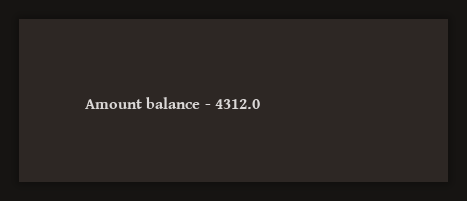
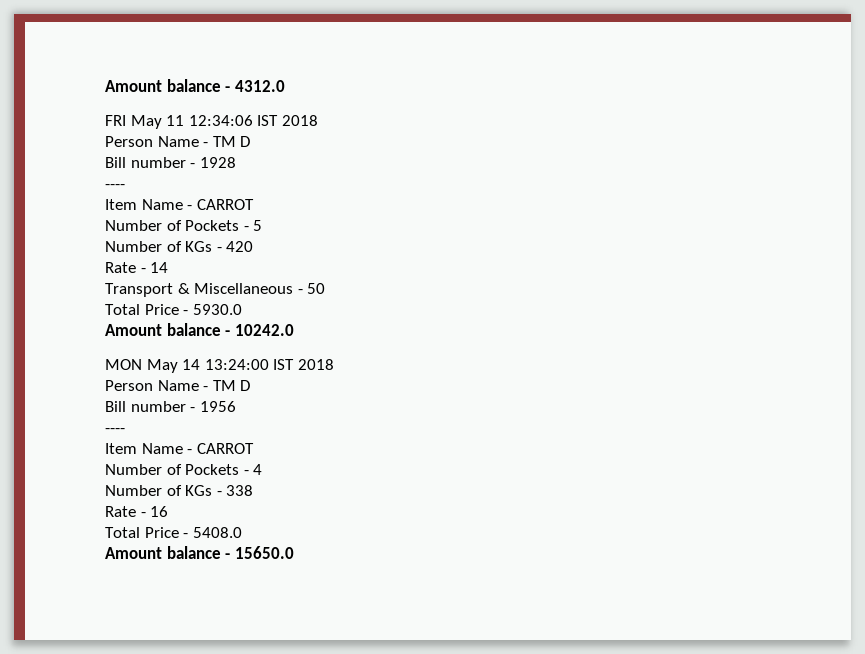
+ FRI May 11 12:34:06 IST 2018
+ Person Name - TM D
+ Bill number - 1928
+ ----
+ Item Name - CARROT
+ Number of Pockets - 5
+ Number of KGs - 420
+ Rate - 14
+ Transport & Miscellaneous - 50
+ Total Price - 5930.0
+ Amount balance - 10242.0
+ MON May 14 13:24:00 IST 2018
+ Person Name - TM D
+ Bill number - 1956
+ ----
+ Item Name - CARROT
+ Number of Pockets - 4
+ Number of KGs - 338
+ Rate - 16
+ Total Price - 5408.0
+ Amount balance - 15650.0

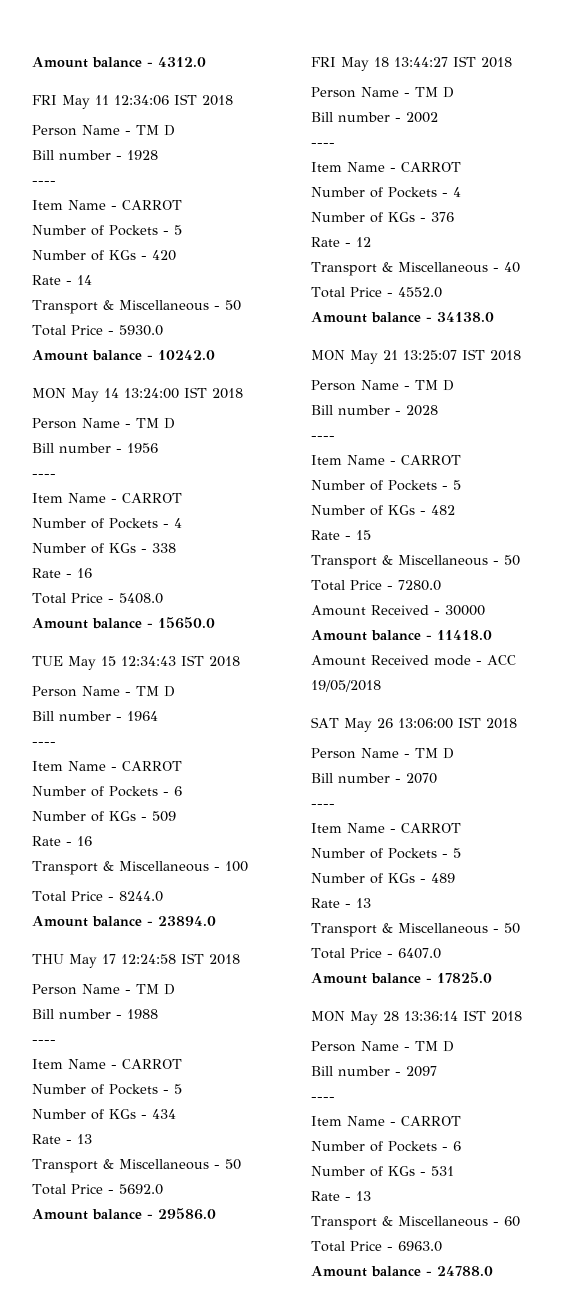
+ TUE May 15 12:34:43 IST 2018
+ Person Name - TM D
+ Bill number - 1964
+ ----
+ Item Name - CARROT
+ Number of Pockets - 6
+ Number of KGs - 509
+ Rate - 16
+ Transport & Miscellaneous - 100
+ Total Price - 8244.0
+ Amount balance - 23894.0
+ THU May 17 12:24:58 IST 2018
+ Person Name - TM D
+ Bill number - 1988
+ ----
+ Item Name - CARROT
+ Number of Pockets - 5
+ Number of KGs - 434
+ Rate - 13
+ Transport & Miscellaneous - 50
+ Total Price - 5692.0
+ Amount balance - 29586.0
+ FRI May 18 13:44:27 IST 2018
+ Person Name - TM D
+ Bill number - 2002
+ ----
+ Item Name - CARROT
+ Number of Pockets - 4
+ Number of KGs - 376
+ Rate - 12
+ Transport & Miscellaneous - 40
+ Total Price - 4552.0
+ Amount balance - 34138.0
+ MON May 21 13:25:07 IST 2018
+ Person Name - TM D
+ Bill number - 2028
+ ----
+ Item Name - CARROT
+ Number of Pockets - 5
+ Number of KGs - 482
+ Rate - 15
+ Transport & Miscellaneous - 50
+ Total Price - 7280.0
+ Amount Received - 30000
+ Amount balance - 11418.0
+ Amount Received mode - ACC 19/05/2018
+ SAT May 26 13:06:00 IST 2018
+ Person Name - TM D
+ Bill number - 2070
+ ----
+ Item Name - CARROT
+ Number of Pockets - 5
+ Number of KGs - 489
+ Rate - 13
+ Transport & Miscellaneous - 50
+ Total Price - 6407.0
+ Amount balance - 17825.0
+ MON May 28 13:36:14 IST 2018
+ Person Name - TM D
+ Bill number - 2097
+ ----
+ Item Name - CARROT
+ Number of Pockets - 6
+ Number of KGs - 531
+ Rate - 13
+ Transport & Miscellaneous - 60
+ Total Price - 6963.0
+ Amount balance - 24788.0

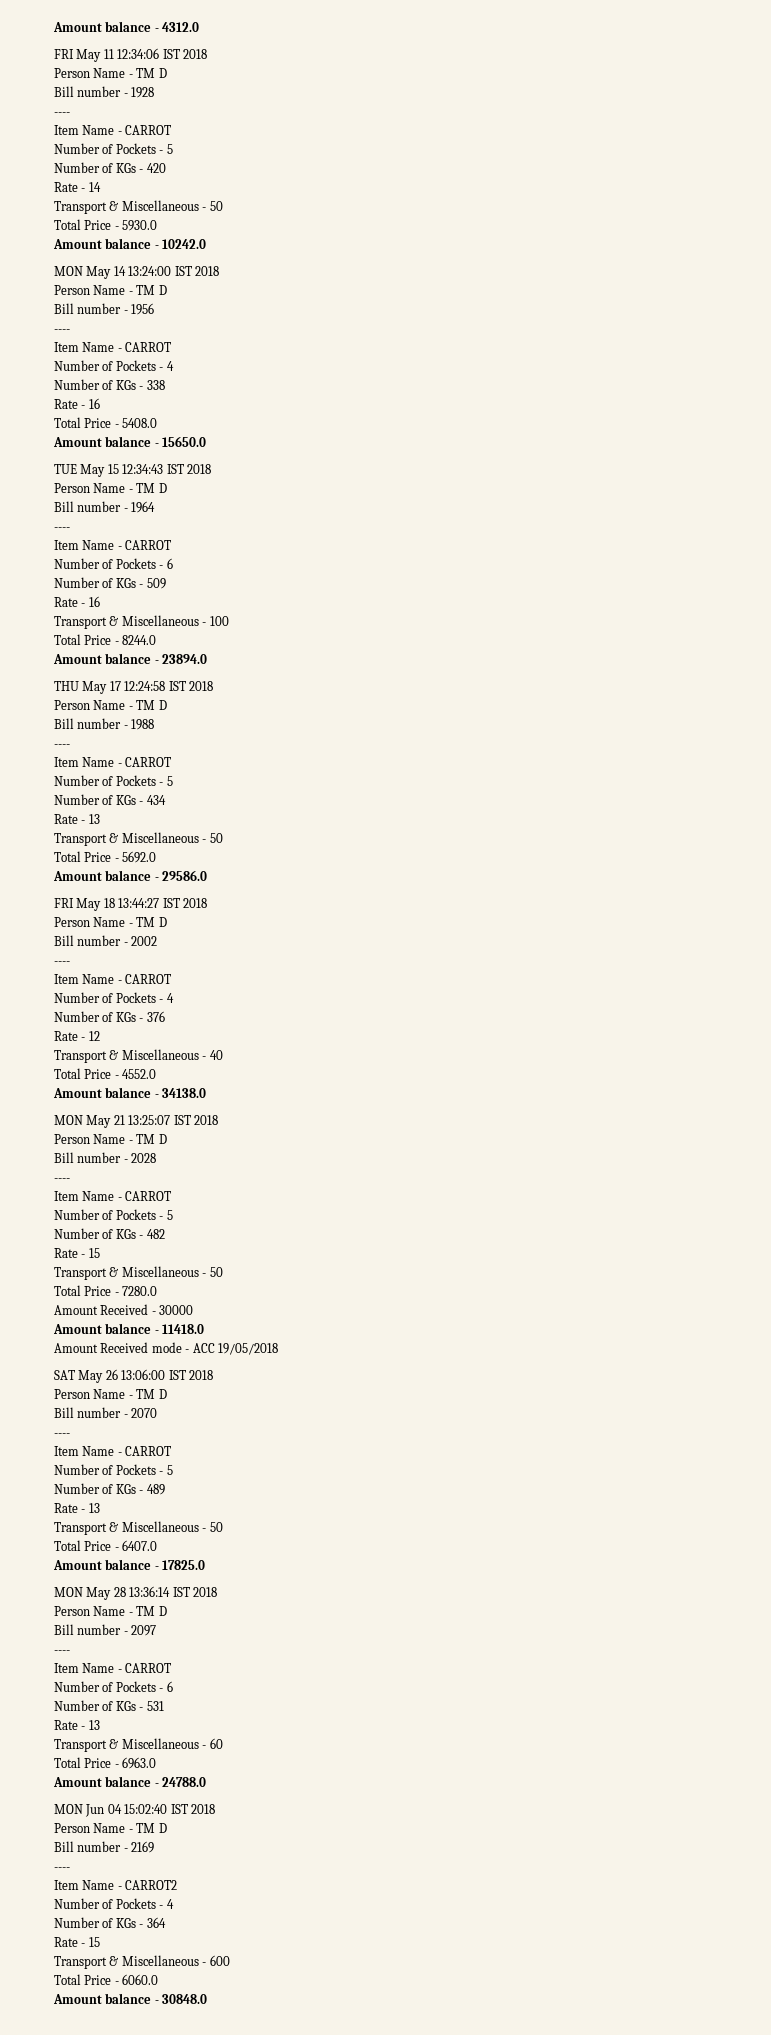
+ MON Jun 04 15:02:40 IST 2018
+ Person Name - TM D
+ Bill number - 2169
+ ----
+ Item Name - CARROT2
+ Number of Pockets - 4
+ Number of KGs - 364
+ Rate - 15
+ Transport & Miscellaneous - 600
+ Total Price - 6060.0
+ Amount balance - 30848.0

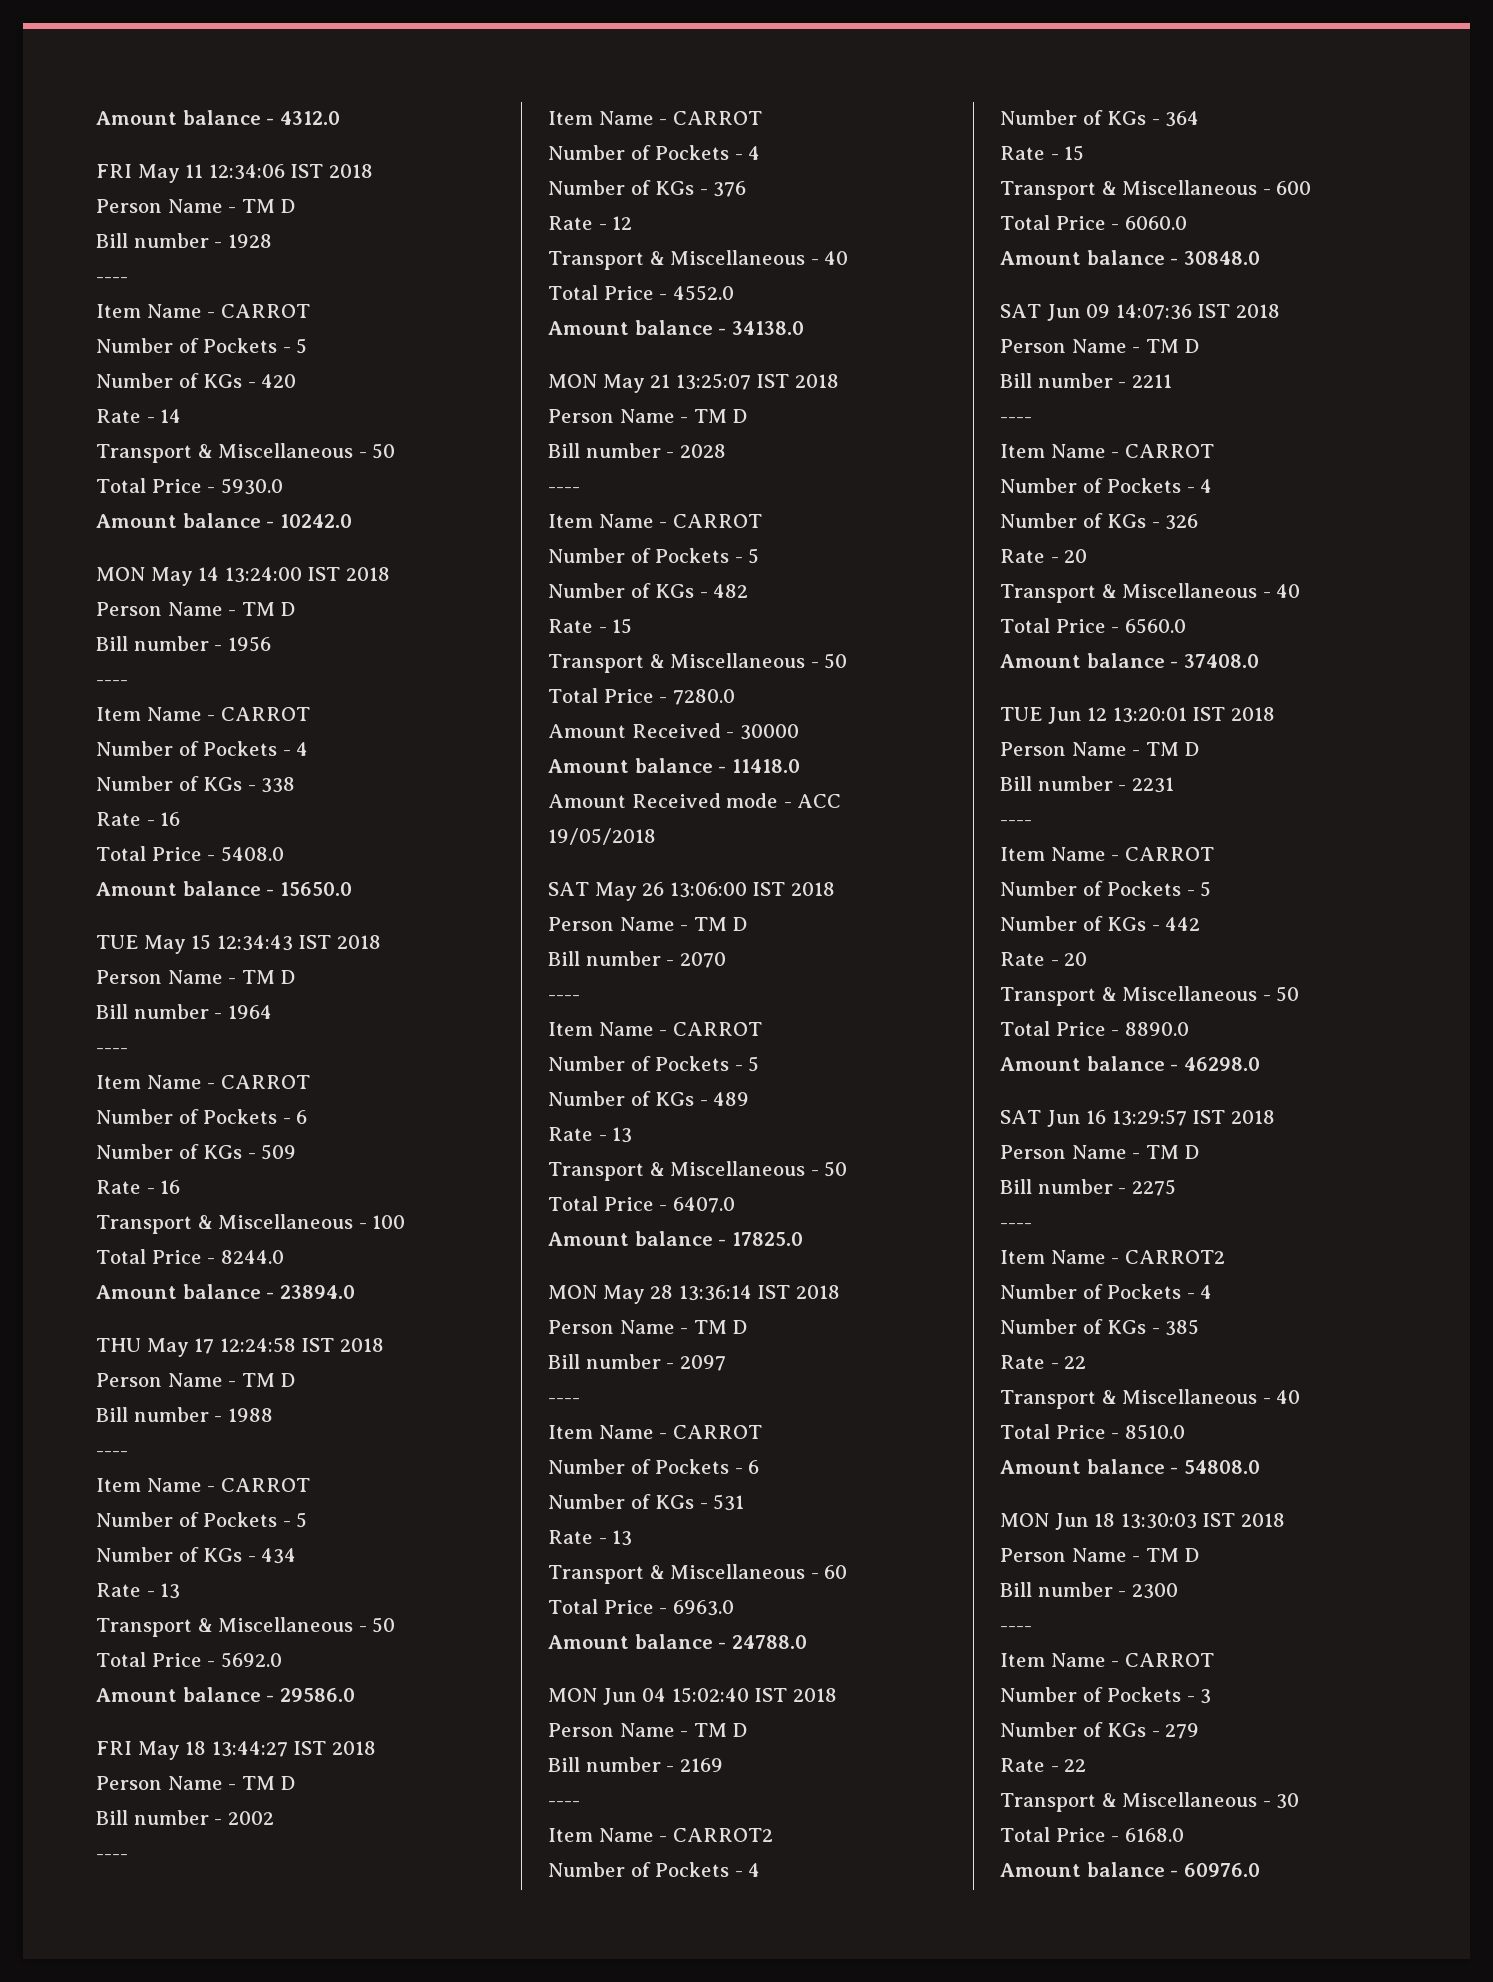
+ SAT Jun 09 14:07:36 IST 2018
+ Person Name - TM D
+ Bill number - 2211
+ ----
+ Item Name - CARROT
+ Number of Pockets - 4
+ Number of KGs - 326
+ Rate - 20
+ Transport & Miscellaneous - 40
+ Total Price - 6560.0
+ Amount balance - 37408.0
+ TUE Jun 12 13:20:01 IST 2018
+ Person Name - TM D
+ Bill number - 2231
+ ----
+ Item Name - CARROT
+ Number of Pockets - 5
+ Number of KGs - 442
+ Rate - 20
+ Transport & Miscellaneous - 50
+ Total Price - 8890.0
+ Amount balance - 46298.0
+ SAT Jun 16 13:29:57 IST 2018
+ Person Name - TM D
+ Bill number - 2275
+ ----
+ Item Name - CARROT2
+ Number of Pockets - 4
+ Number of KGs - 385
+ Rate - 22
+ Transport & Miscellaneous - 40
+ Total Price - 8510.0
+ Amount balance - 54808.0
+ MON Jun 18 13:30:03 IST 2018
+ Person Name - TM D
+ Bill number - 2300
+ ----
+ Item Name - CARROT
+ Number of Pockets - 3
+ Number of KGs - 279
+ Rate - 22
+ Transport & Miscellaneous - 30
+ Total Price - 6168.0
+ Amount balance - 60976.0

